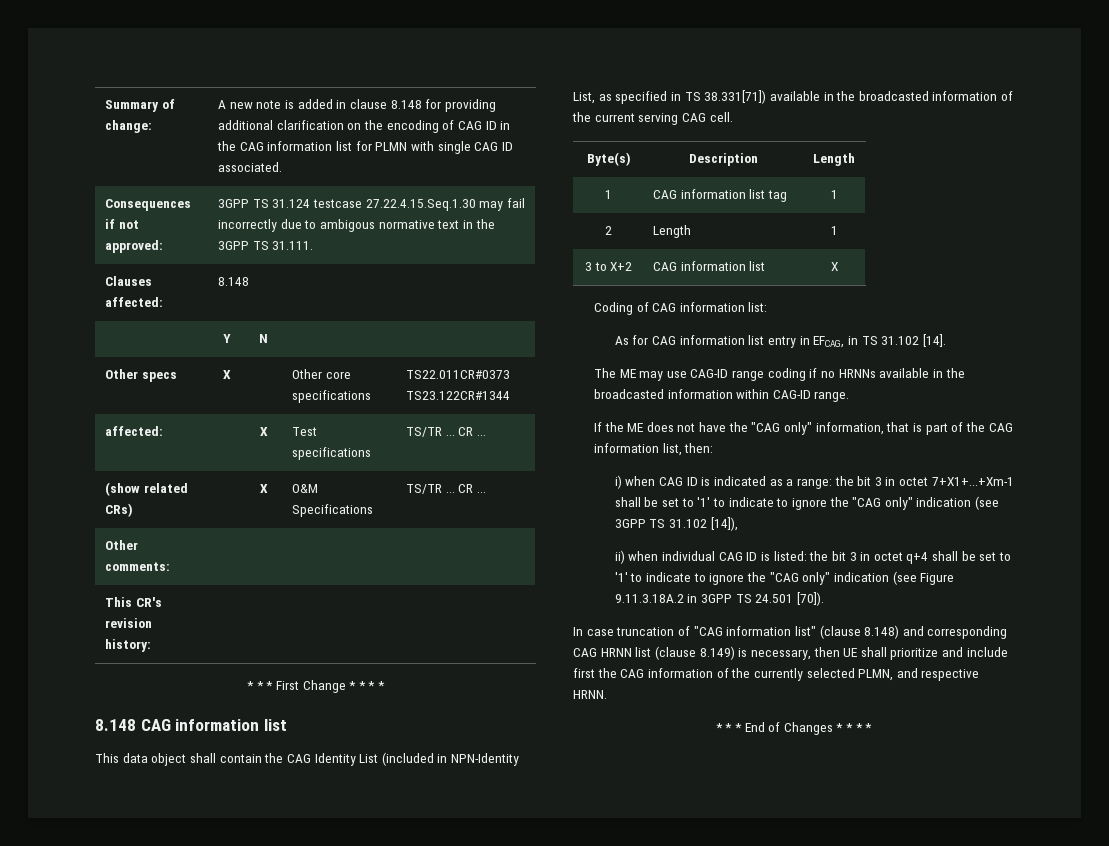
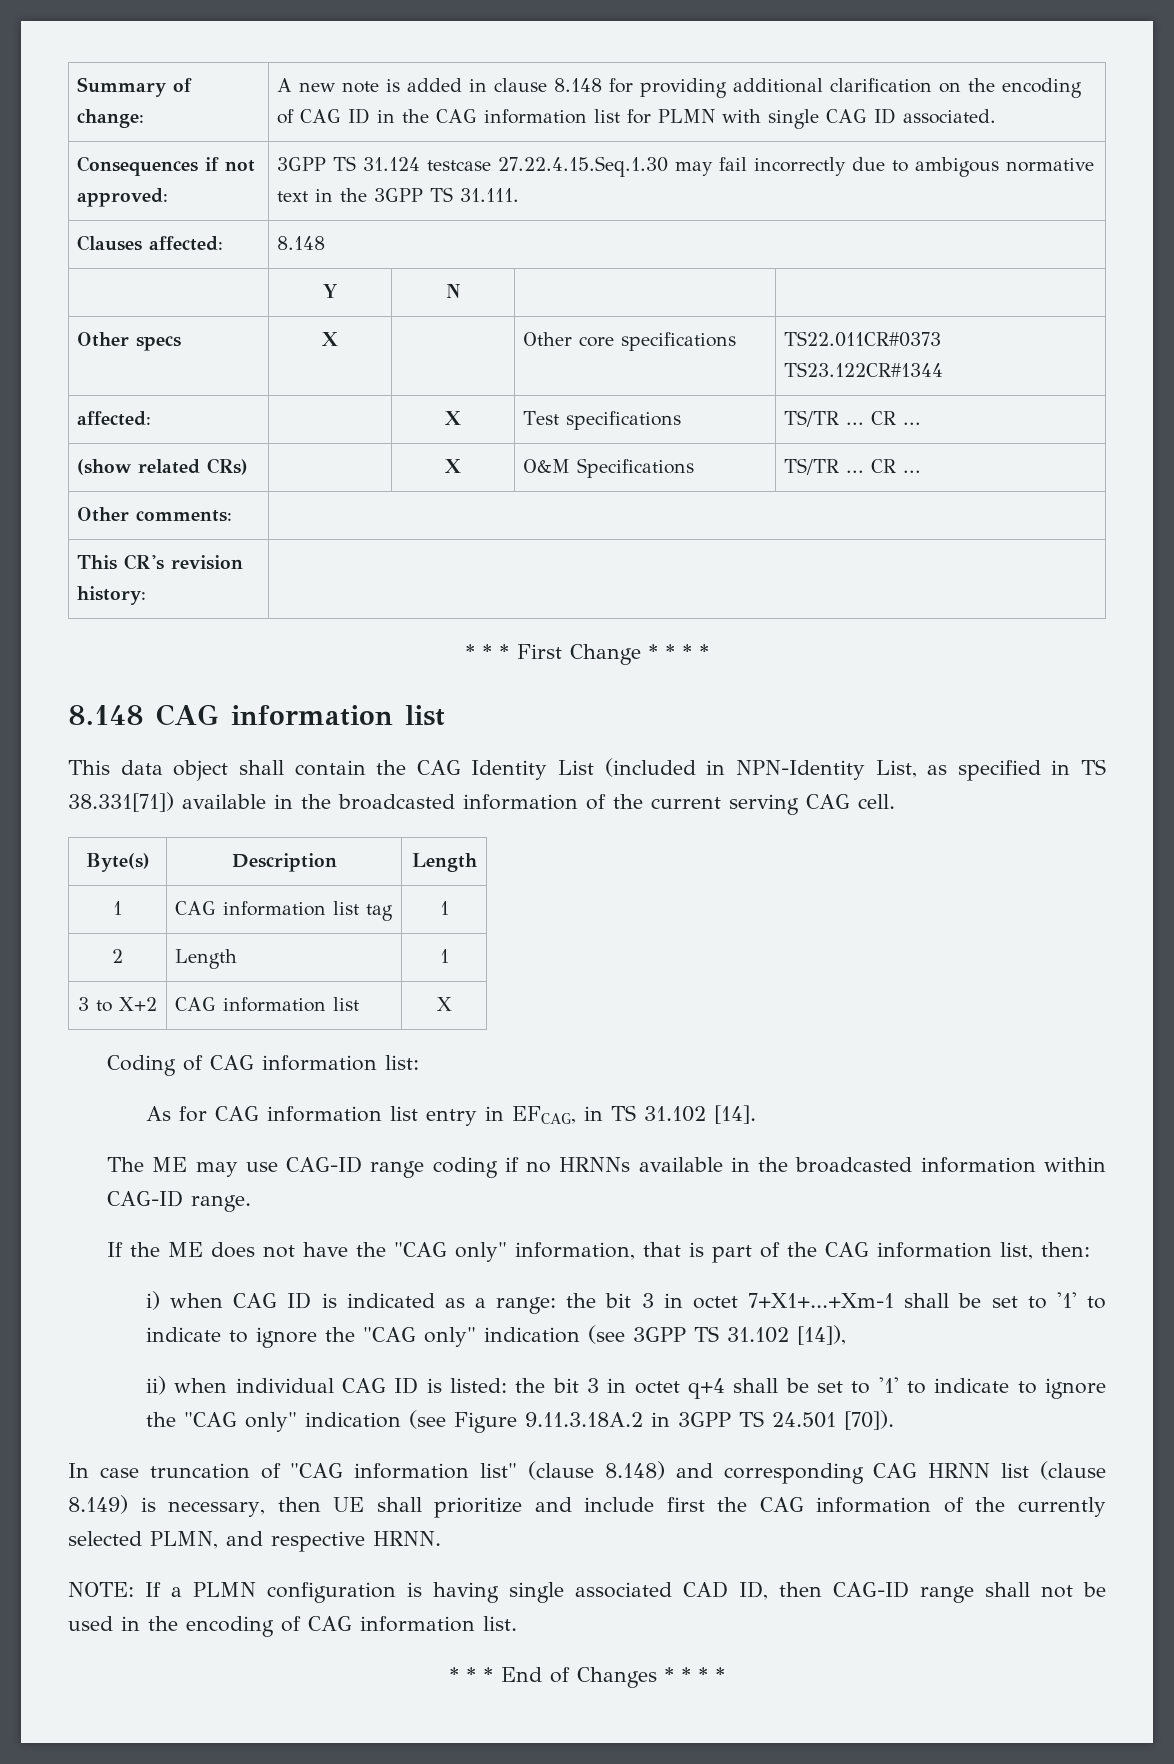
+ NOTE: If a PLMN configuration is having single associated CAD ID, then CAG-ID range shall not be used in the encoding of CAG information list.

